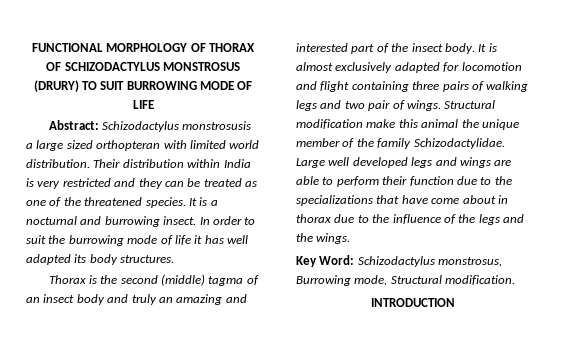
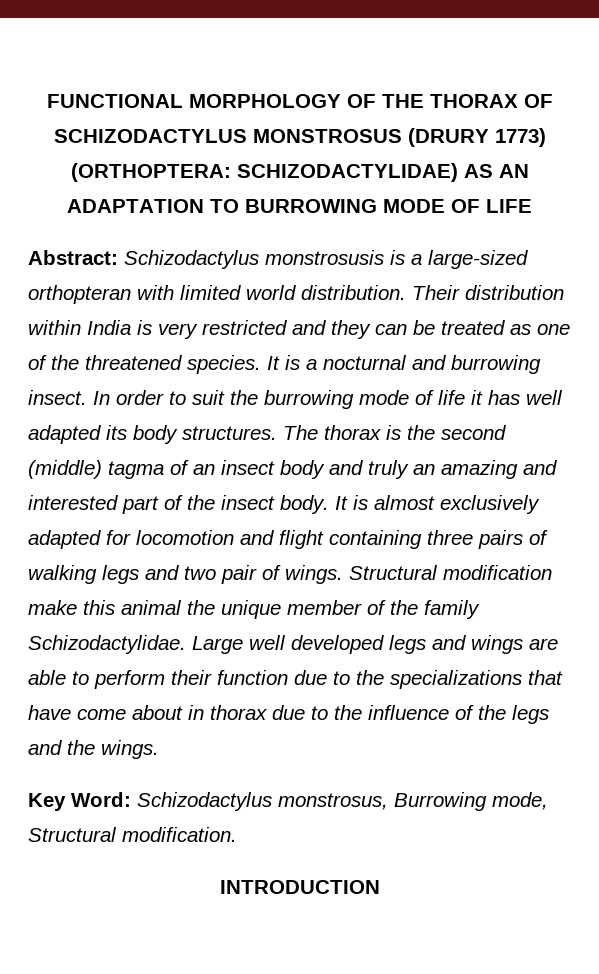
- FUNCTIONAL MORPHOLOGY OF THORAX OF SCHIZODACTYLUS MONSTROSUS (DRURY) TO SUIT BURROWING MODE OF LIFE
+ FUNCTIONAL MORPHOLOGY OF THE THORAX OF SCHIZODACTYLUS MONSTROSUS (DRURY 1773) (ORTHOPTERA: SCHIZODACTYLIDAE) AS AN ADAPTATION TO BURROWING MODE OF LIFE
- Abstract: Schizodactylus monstrosusis a large sized orthopteran with limited world distribution.
+ Abstract: Schizodactylus monstrosusis is a large-sized orthopteran with limited world distribution.
- In order to suit the burrowing mode of life it has well adapted its body structures.
- Thorax is the second (middle) tagma of an insect body and truly an amazing and interested part of the insect body.
+ In order to suit the burrowing mode of life it has well adapted its body structures. The thorax is the second (middle) tagma of an insect body and truly an amazing and interested part of the insect body.

